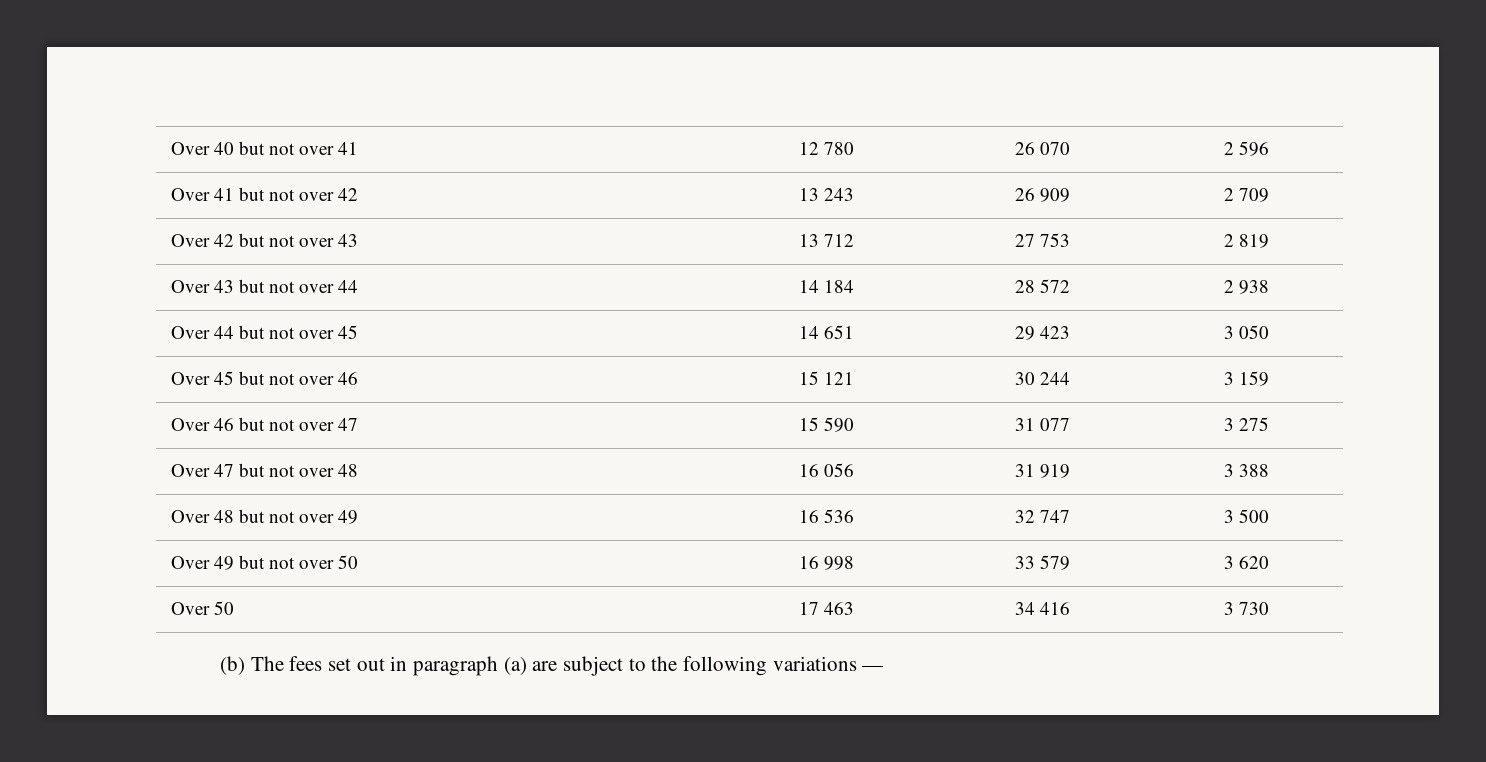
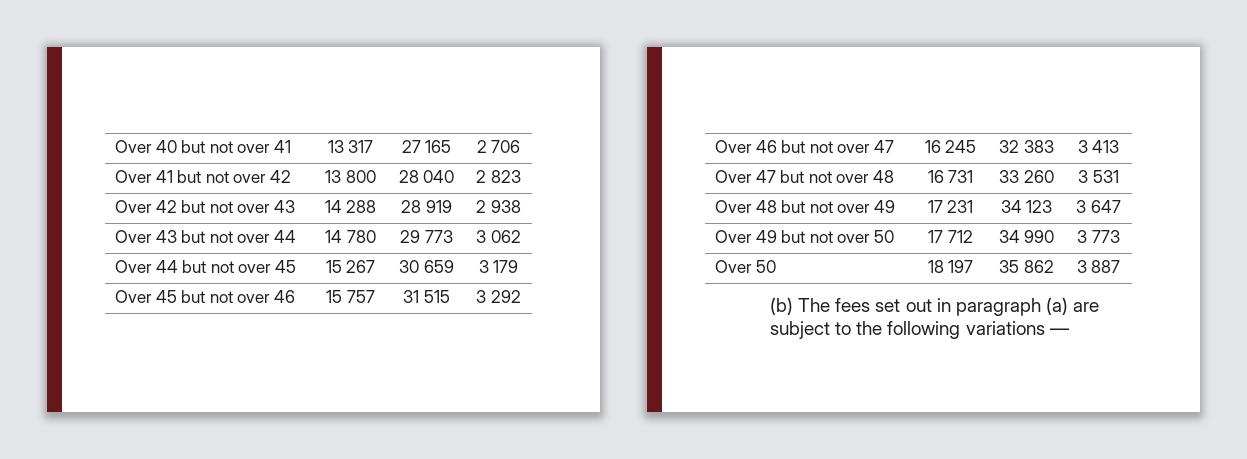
- Over 40 but not over 41 | 12 780 | 26 070 | 2 596
+ Over 40 but not over 41 | 13 317 | 27 165 | 2 706
- Over 41 but not over 42 | 13 243 | 26 909 | 2 709
+ Over 41 but not over 42 | 13 800 | 28 040 | 2 823
- Over 42 but not over 43 | 13 712 | 27 753 | 2 819
+ Over 42 but not over 43 | 14 288 | 28 919 | 2 938
- Over 43 but not over 44 | 14 184 | 28 572 | 2 938
+ Over 43 but not over 44 | 14 780 | 29 773 | 3 062
- Over 44 but not over 45 | 14 651 | 29 423 | 3 050
+ Over 44 but not over 45 | 15 267 | 30 659 | 3 179
- Over 45 but not over 46 | 15 121 | 30 244 | 3 159
+ Over 45 but not over 46 | 15 757 | 31 515 | 3 292
- Over 46 but not over 47 | 15 590 | 31 077 | 3 275
+ Over 46 but not over 47 | 16 245 | 32 383 | 3 413
- Over 47 but not over 48 | 16 056 | 31 919 | 3 388
+ Over 47 but not over 48 | 16 731 | 33 260 | 3 531
- Over 48 but not over 49 | 16 536 | 32 747 | 3 500
+ Over 48 but not over 49 | 17 231 | 34 123 | 3 647
- Over 49 but not over 50 | 16 998 | 33 579 | 3 620
+ Over 49 but not over 50 | 17 712 | 34 990 | 3 773
- Over 50 | 17 463 | 34 416 | 3 730
+ Over 50 | 18 197 | 35 862 | 3 887

